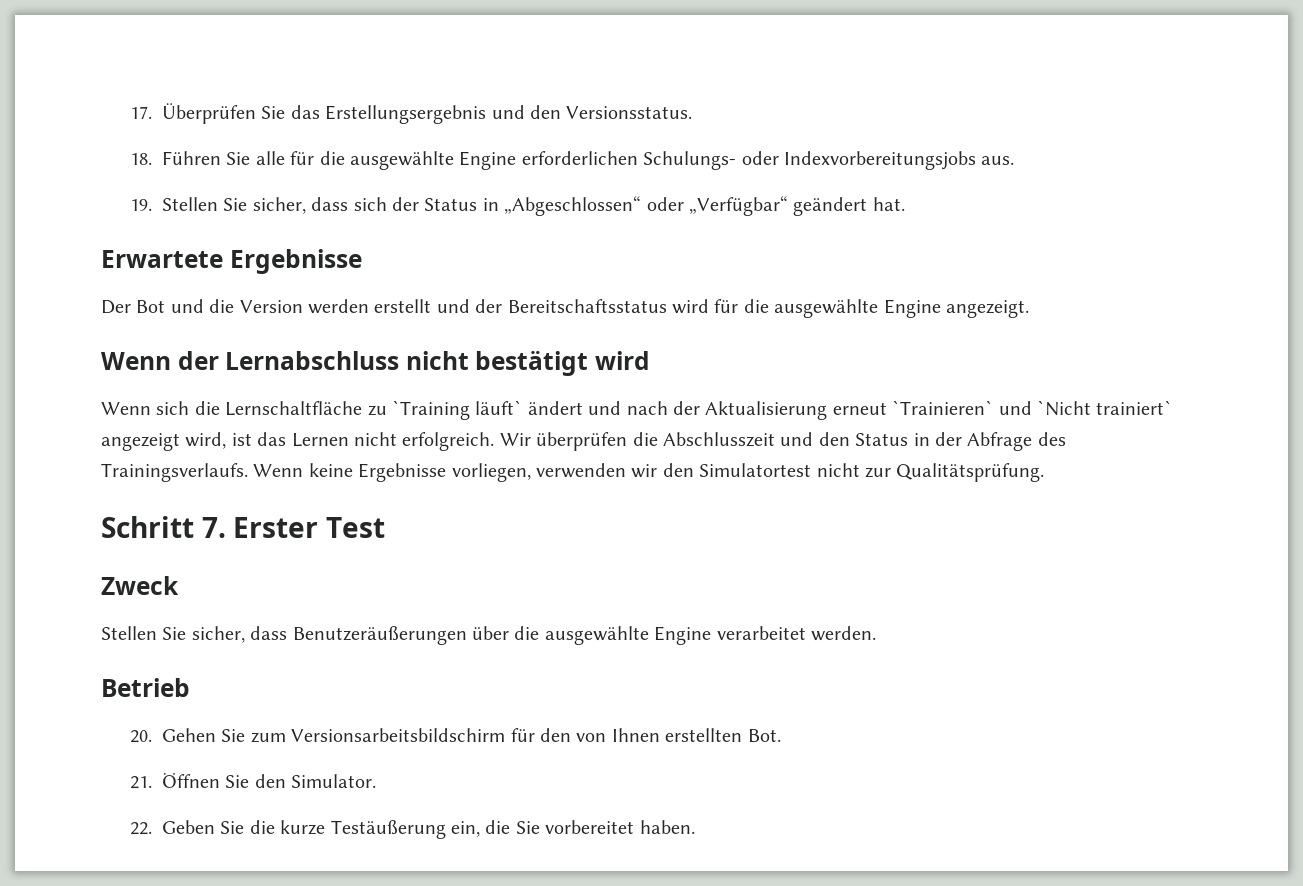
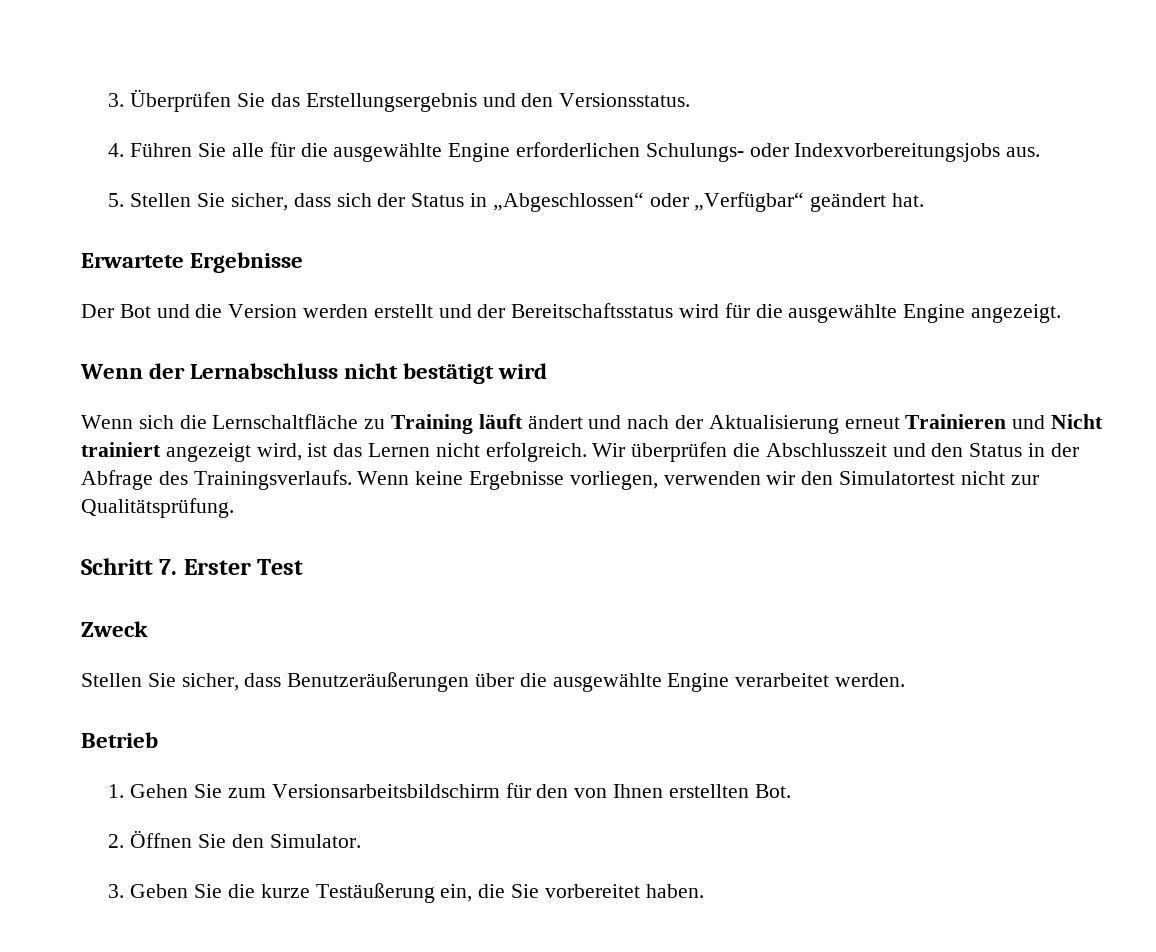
- 17. Überprüfen Sie das Erstellungsergebnis und den Versionsstatus.
+ 3. Überprüfen Sie das Erstellungsergebnis und den Versionsstatus.
- 18. Führen Sie alle für die ausgewählte Engine erforderlichen Schulungs- oder Indexvorbereitungsjobs aus.
+ 4. Führen Sie alle für die ausgewählte Engine erforderlichen Schulungs- oder Indexvorbereitungsjobs aus.
- 19. Stellen Sie sicher, dass sich der Status in „Abgeschlossen“ oder „Verfügbar“ geändert hat.
+ 5. Stellen Sie sicher, dass sich der Status in „Abgeschlossen“ oder „Verfügbar“ geändert hat.
- Wenn sich die Lernschaltfläche zu `Training läuft` ändert und nach der Aktualisierung erneut `Trainieren` und `Nicht trainiert` angezeigt wird, ist das Lernen nicht erfolgreich.
+ Wenn sich die Lernschaltfläche zu Training läuft ändert und nach der Aktualisierung erneut Trainieren und Nicht trainiert angezeigt wird, ist das Lernen nicht erfolgreich.
- 20. Gehen Sie zum Versionsarbeitsbildschirm für den von Ihnen erstellten Bot.
+ 1. Gehen Sie zum Versionsarbeitsbildschirm für den von Ihnen erstellten Bot.
- 21. Öffnen Sie den Simulator.
+ 2. Öffnen Sie den Simulator.
- 22. Geben Sie die kurze Testäußerung ein, die Sie vorbereitet haben.
+ 3. Geben Sie die kurze Testäußerung ein, die Sie vorbereitet haben.

